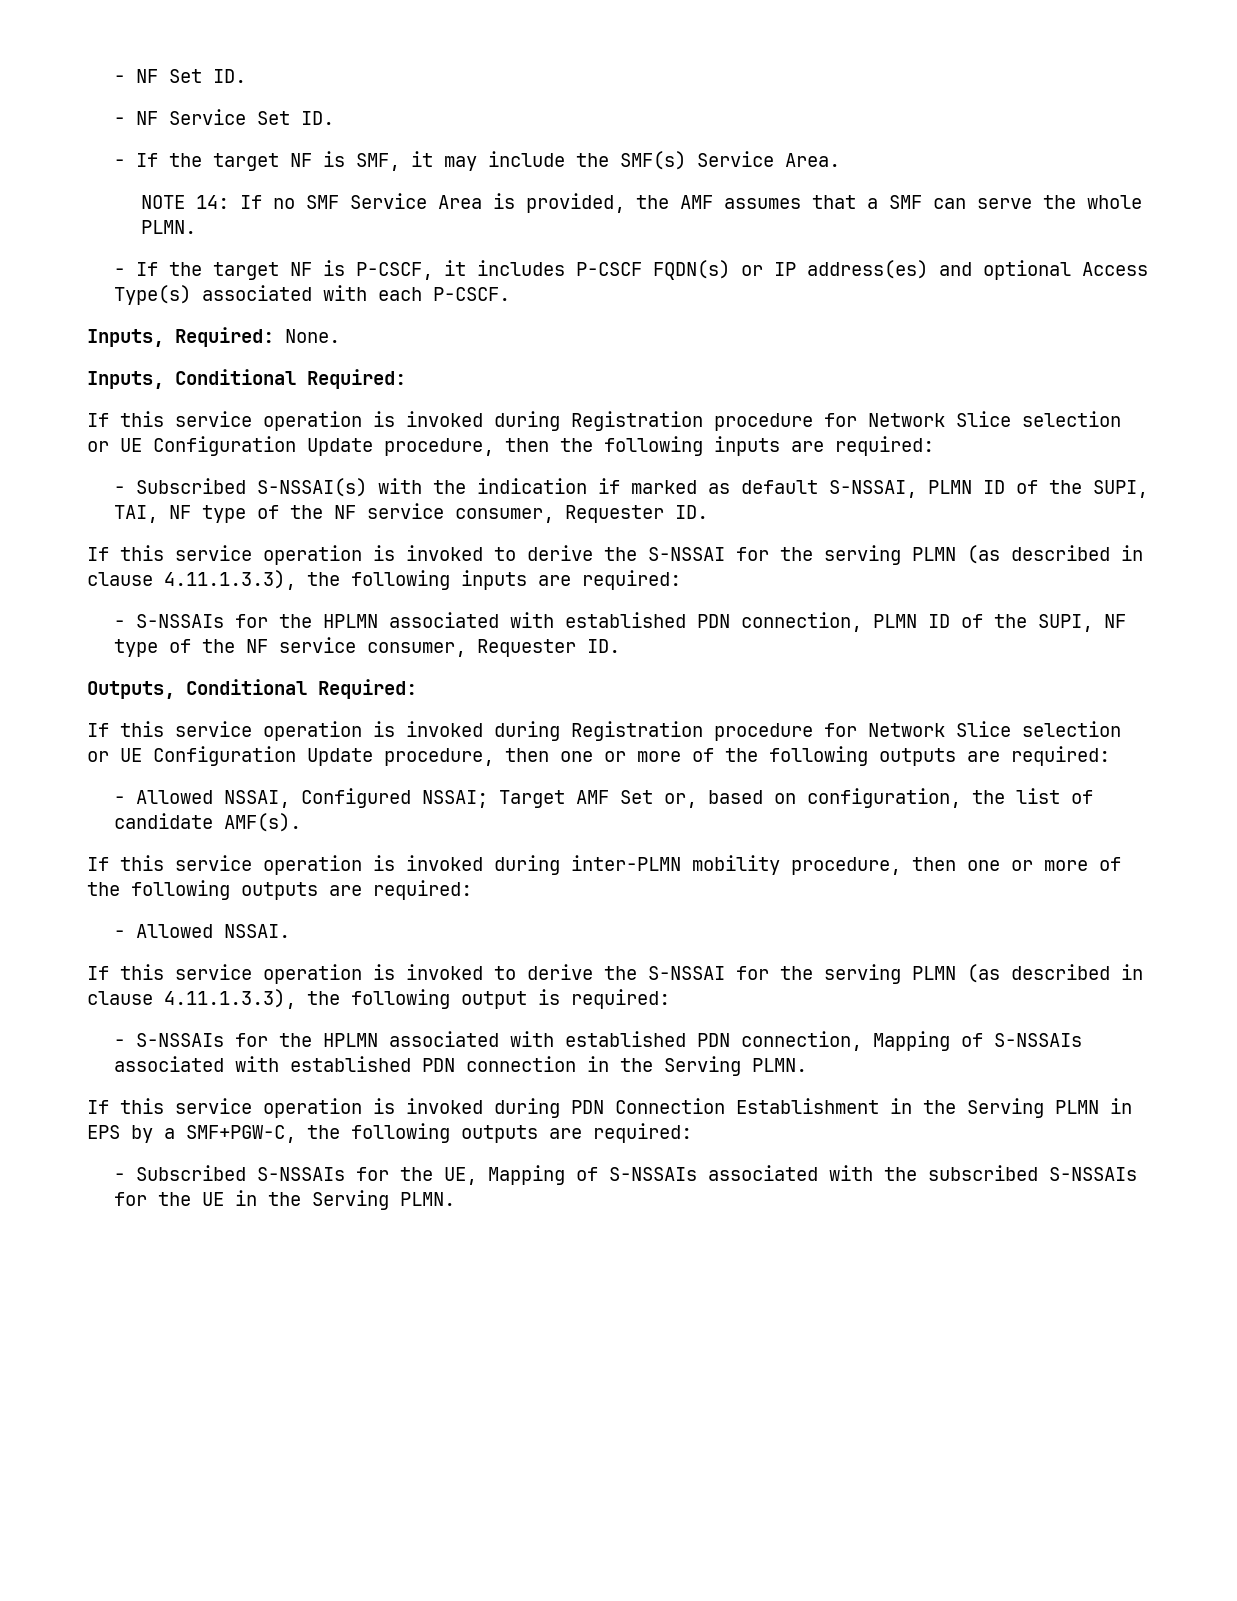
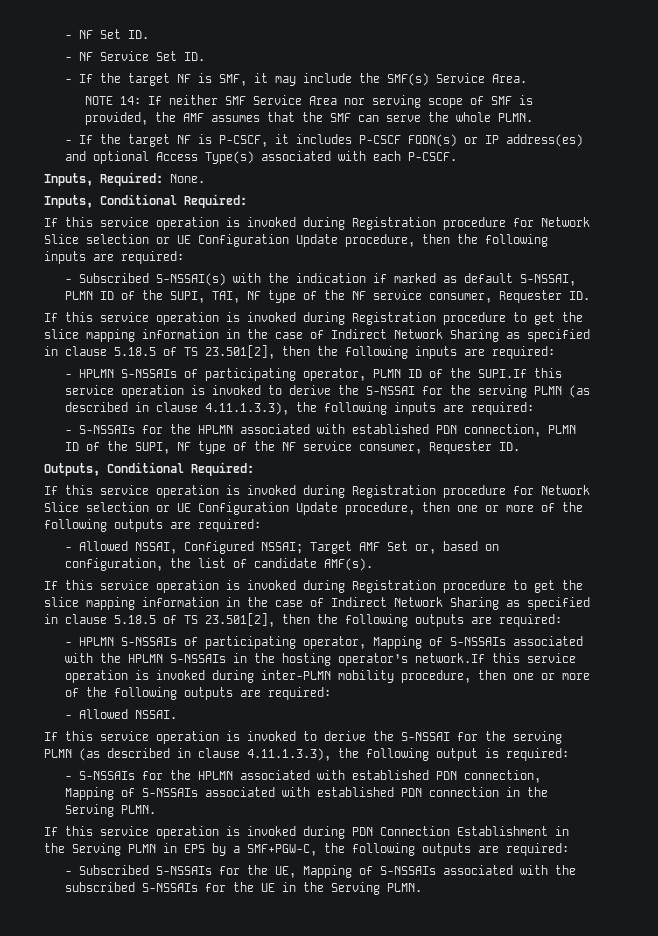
- NOTE 14: If no SMF Service Area is provided, the AMF assumes that a SMF can serve the whole PLMN.
+ NOTE 14: If neither SMF Service Area nor serving scope of SMF is provided, the AMF assumes that the SMF can serve the whole PLMN.
- If this service operation is invoked to derive the S-NSSAI for the serving PLMN (as described in clause 4.11.1.3.3), the following inputs are required:
+ If this service operation is invoked during Registration procedure to get the slice mapping information in the case of Indirect Network Sharing as specified in clause 5.18.5 of TS 23.501[2], then the following inputs are required:
+ - HPLMN S-NSSAIs of participating operator, PLMN ID of the SUPI.If this service operation is invoked to derive the S-NSSAI for the serving PLMN (as described in clause 4.11.1.3.3), the following inputs are required:
- If this service operation is invoked during inter-PLMN mobility procedure, then one or more of the following outputs are required:
+ If this service operation is invoked during Registration procedure to get the slice mapping information in the case of Indirect Network Sharing as specified in clause 5.18.5 of TS 23.501[2], then the following outputs are required:
+ - HPLMN S-NSSAIs of participating operator, Mapping of S-NSSAIs associated with the HPLMN S-NSSAIs in the hosting operator’s network.If this service operation is invoked during inter-PLMN mobility procedure, then one or more of the following outputs are required:

